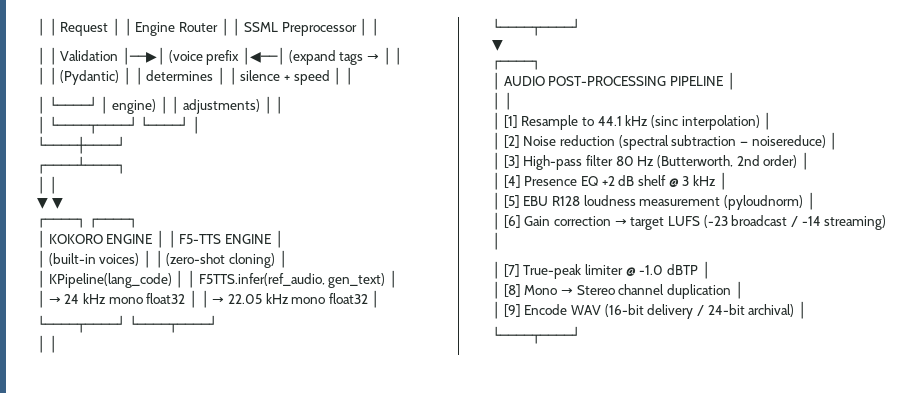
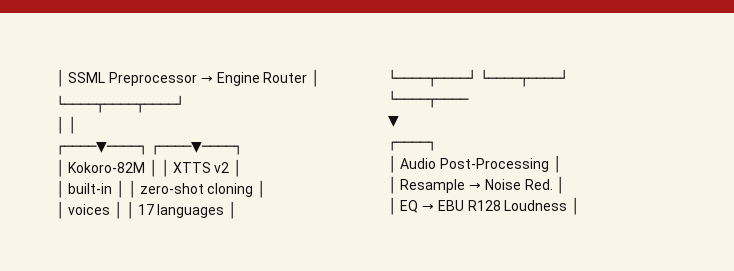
- │ │ Request │ │ Engine Router │ │ SSML Preprocessor │ │
- │ │ Validation │──▶│ (voice prefix │◀──│ (expand tags → │ │
- │ │ (Pydantic) │ │ determines │ │ silence + speed │ │
- │ └────┘ │ engine) │ │ adjustments) │ │
- │ └────┬────┘ └────┘ │
- └────┼────┘
- ┌────┴────┐
+ │ SSML Preprocessor → Engine Router │
+ └────┬────┬────┘
  │ │
- ▼ ▼
- ┌────┐ ┌────┐
- │ KOKORO ENGINE │ │ F5-TTS ENGINE │
- │ (built-in voices) │ │ (zero-shot cloning) │
- │ KPipeline(lang_code) │ │ F5TTS.infer(ref_audio, gen_text) │
- │ → 24 kHz mono float32 │ │ → 22.05 kHz mono float32 │
+ ┌────▼────┐ ┌────▼────┐
+ │ Kokoro-82M │ │ XTTS v2 │
+ │ built-in │ │ zero-shot cloning │
+ │ voices │ │ 17 languages │
  └────┬────┘ └────┬────┘
- │ │
- └────┬────┘
+ └────┬────
- │ AUDIO POST-PROCESSING PIPELINE │
- │ │
- │ [1] Resample to 44.1 kHz (sinc interpolation) │
- │ [2] Noise reduction (spectral subtraction — noisereduce) │
- │ [3] High-pass filter 80 Hz (Butterworth, 2nd order) │
- │ [4] Presence EQ +2 dB shelf @ 3 kHz │
- │ [5] EBU R128 loudness measurement (pyloudnorm) │
- │ [6] Gain correction → target LUFS (-23 broadcast / -14 streaming) │
- │ [7] True-peak limiter @ -1.0 dBTP │
- │ [8] Mono → Stereo channel duplication │
- │ [9] Encode WAV (16-bit delivery / 24-bit archival) │
- └────┬────┘
+ │ Audio Post-Processing │
+ │ Resample → Noise Red. │
+ │ EQ → EBU R128 Loudness │

